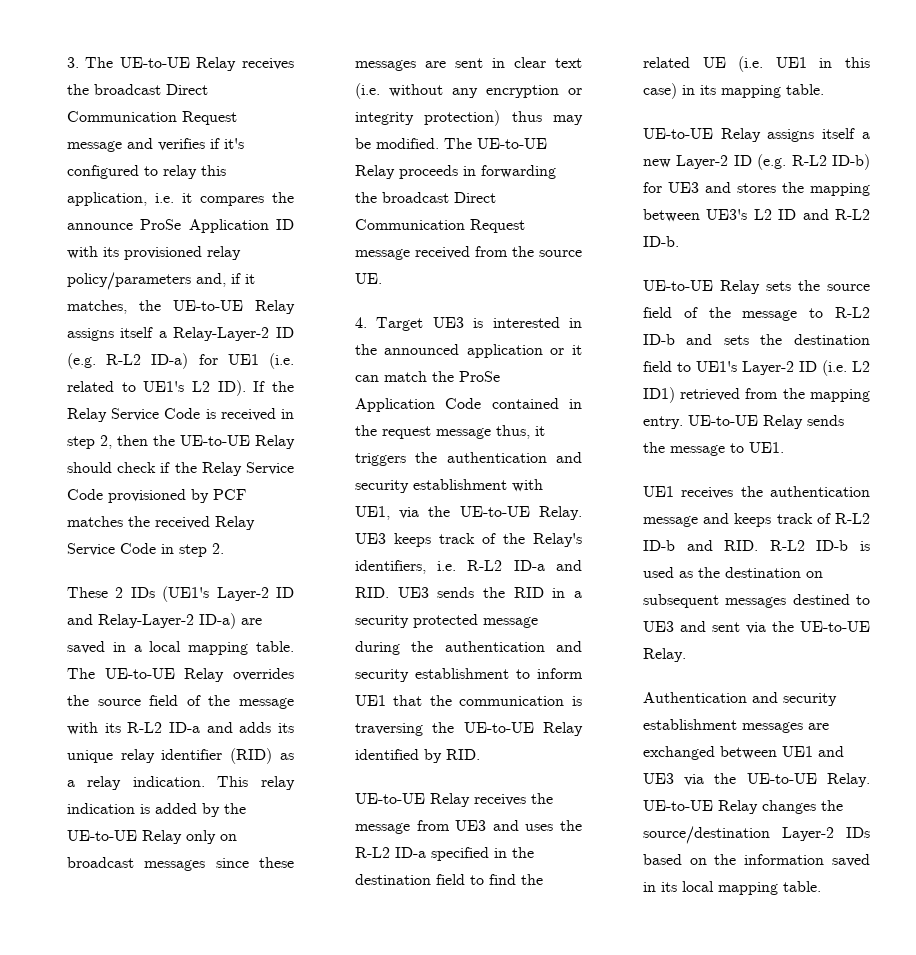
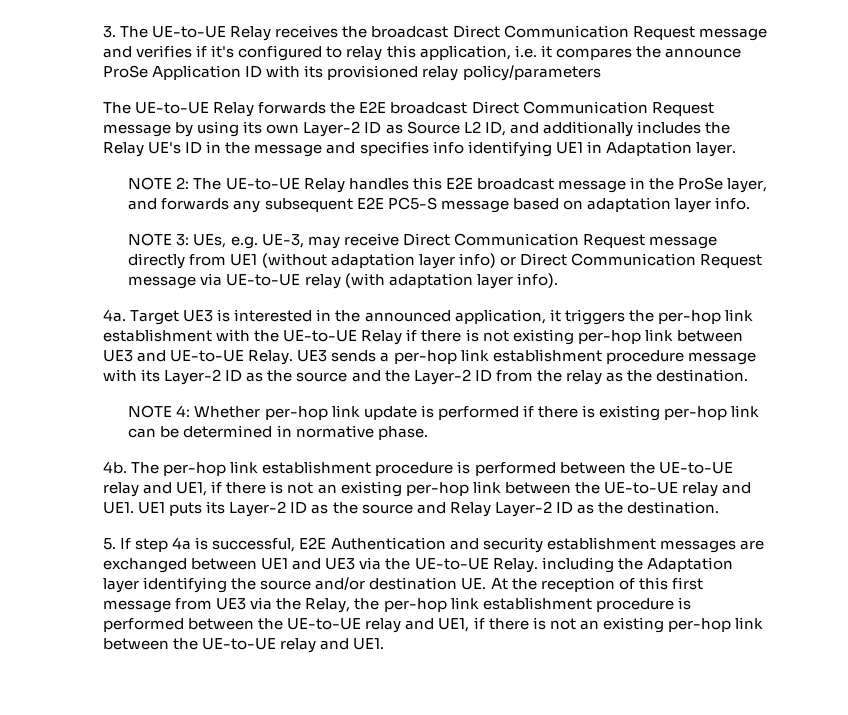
- 3. The UE-to-UE Relay receives the broadcast Direct Communication Request message and verifies if it's configured to relay this application, i.e. it compares the announce ProSe Application ID with its provisioned relay policy/parameters and, if it matches, the UE-to-UE Relay assigns itself a Relay-Layer-2 ID (e.g. R-L2 ID-a) for UE1 (i.e. related to UE1's L2 ID). If the Relay Service Code is received in step 2, then the UE-to-UE Relay should check if the Relay Service Code provisioned by PCF matches the received Relay Service Code in step 2.
- These 2 IDs (UE1's Layer-2 ID and Relay-Layer-2 ID-a) are saved in a local mapping table. The UE-to-UE Relay overrides the source field of the message with its R-L2 ID-a and adds its unique relay identifier (RID) as a relay indication. This relay indication is added by the UE-to-UE Relay only on broadcast messages since these messages are sent in clear text (i.e. without any encryption or integrity protection) thus may be modified. The UE-to-UE Relay proceeds in forwarding the broadcast Direct Communication Request message received from the source UE.
- 4. Target UE3 is interested in the announced application or it can match the ProSe Application Code contained in the request message thus, it triggers the authentication and security establishment with UE1, via the UE-to-UE Relay. UE3 keeps track of the Relay's identifiers, i.e. R-L2 ID-a and RID. UE3 sends the RID in a security protected message during the authentication and security establishment to inform UE1 that the communication is traversing the UE-to-UE Relay identified by RID.
- UE-to-UE Relay receives the message from UE3 and uses the R-L2 ID-a specified in the destination field to find the related UE (i.e. UE1 in this case) in its mapping table.
- UE-to-UE Relay assigns itself a new Layer-2 ID (e.g. R-L2 ID-b) for UE3 and stores the mapping between UE3's L2 ID and R-L2 ID-b.
- UE-to-UE Relay sets the source field of the message to R-L2 ID-b and sets the destination field to UE1's Layer-2 ID (i.e. L2 ID1) retrieved from the mapping entry. UE-to-UE Relay sends the message to UE1.
- UE1 receives the authentication message and keeps track of R-L2 ID-b and RID. R-L2 ID-b is used as the destination on subsequent messages destined to UE3 and sent via the UE-to-UE Relay.
- Authentication and security establishment messages are exchanged between UE1 and UE3 via the UE-to-UE Relay. UE-to-UE Relay changes the source/destination Layer-2 IDs based on the information saved in its local mapping table.
+ 3. The UE-to-UE Relay receives the broadcast Direct Communication Request message and verifies if it's configured to relay this application, i.e. it compares the announce ProSe Application ID with its provisioned relay policy/parameters
+ The UE-to-UE Relay forwards the E2E broadcast Direct Communication Request message by using its own Layer-2 ID as Source L2 ID, and additionally includes the Relay UE's ID in the message and specifies info identifying UE1 in Adaptation layer.
+ NOTE 2: The UE-to-UE Relay handles this E2E broadcast message in the ProSe layer, and forwards any subsequent E2E PC5-S message based on adaptation layer info.
+ NOTE 3: UEs, e.g. UE-3, may receive Direct Communication Request message directly from UE1 (without adaptation layer info) or Direct Communication Request message via UE-to-UE relay (with adaptation layer info).
+ 4a. Target UE3 is interested in the announced application, it triggers the per-hop link establishment with the UE-to-UE Relay if there is not existing per-hop link between UE3 and UE-to-UE Relay. UE3 sends a per-hop link establishment procedure message with its Layer-2 ID as the source and the Layer-2 ID from the relay as the destination.
+ NOTE 4: Whether per-hop link update is performed if there is existing per-hop link can be determined in normative phase.
+ 4b. The per-hop link establishment procedure is performed between the UE-to-UE relay and UE1, if there is not an existing per-hop link between the UE-to-UE relay and UE1. UE1 puts its Layer-2 ID as the source and Relay Layer-2 ID as the destination.
+ 5. If step 4a is successful, E2E Authentication and security establishment messages are exchanged between UE1 and UE3 via the UE-to-UE Relay. including the Adaptation layer identifying the source and/or destination UE. At the reception of this first message from UE3 via the Relay, the per-hop link establishment procedure is performed between the UE-to-UE relay and UE1, if there is not an existing per-hop link between the UE-to-UE relay and UE1.

